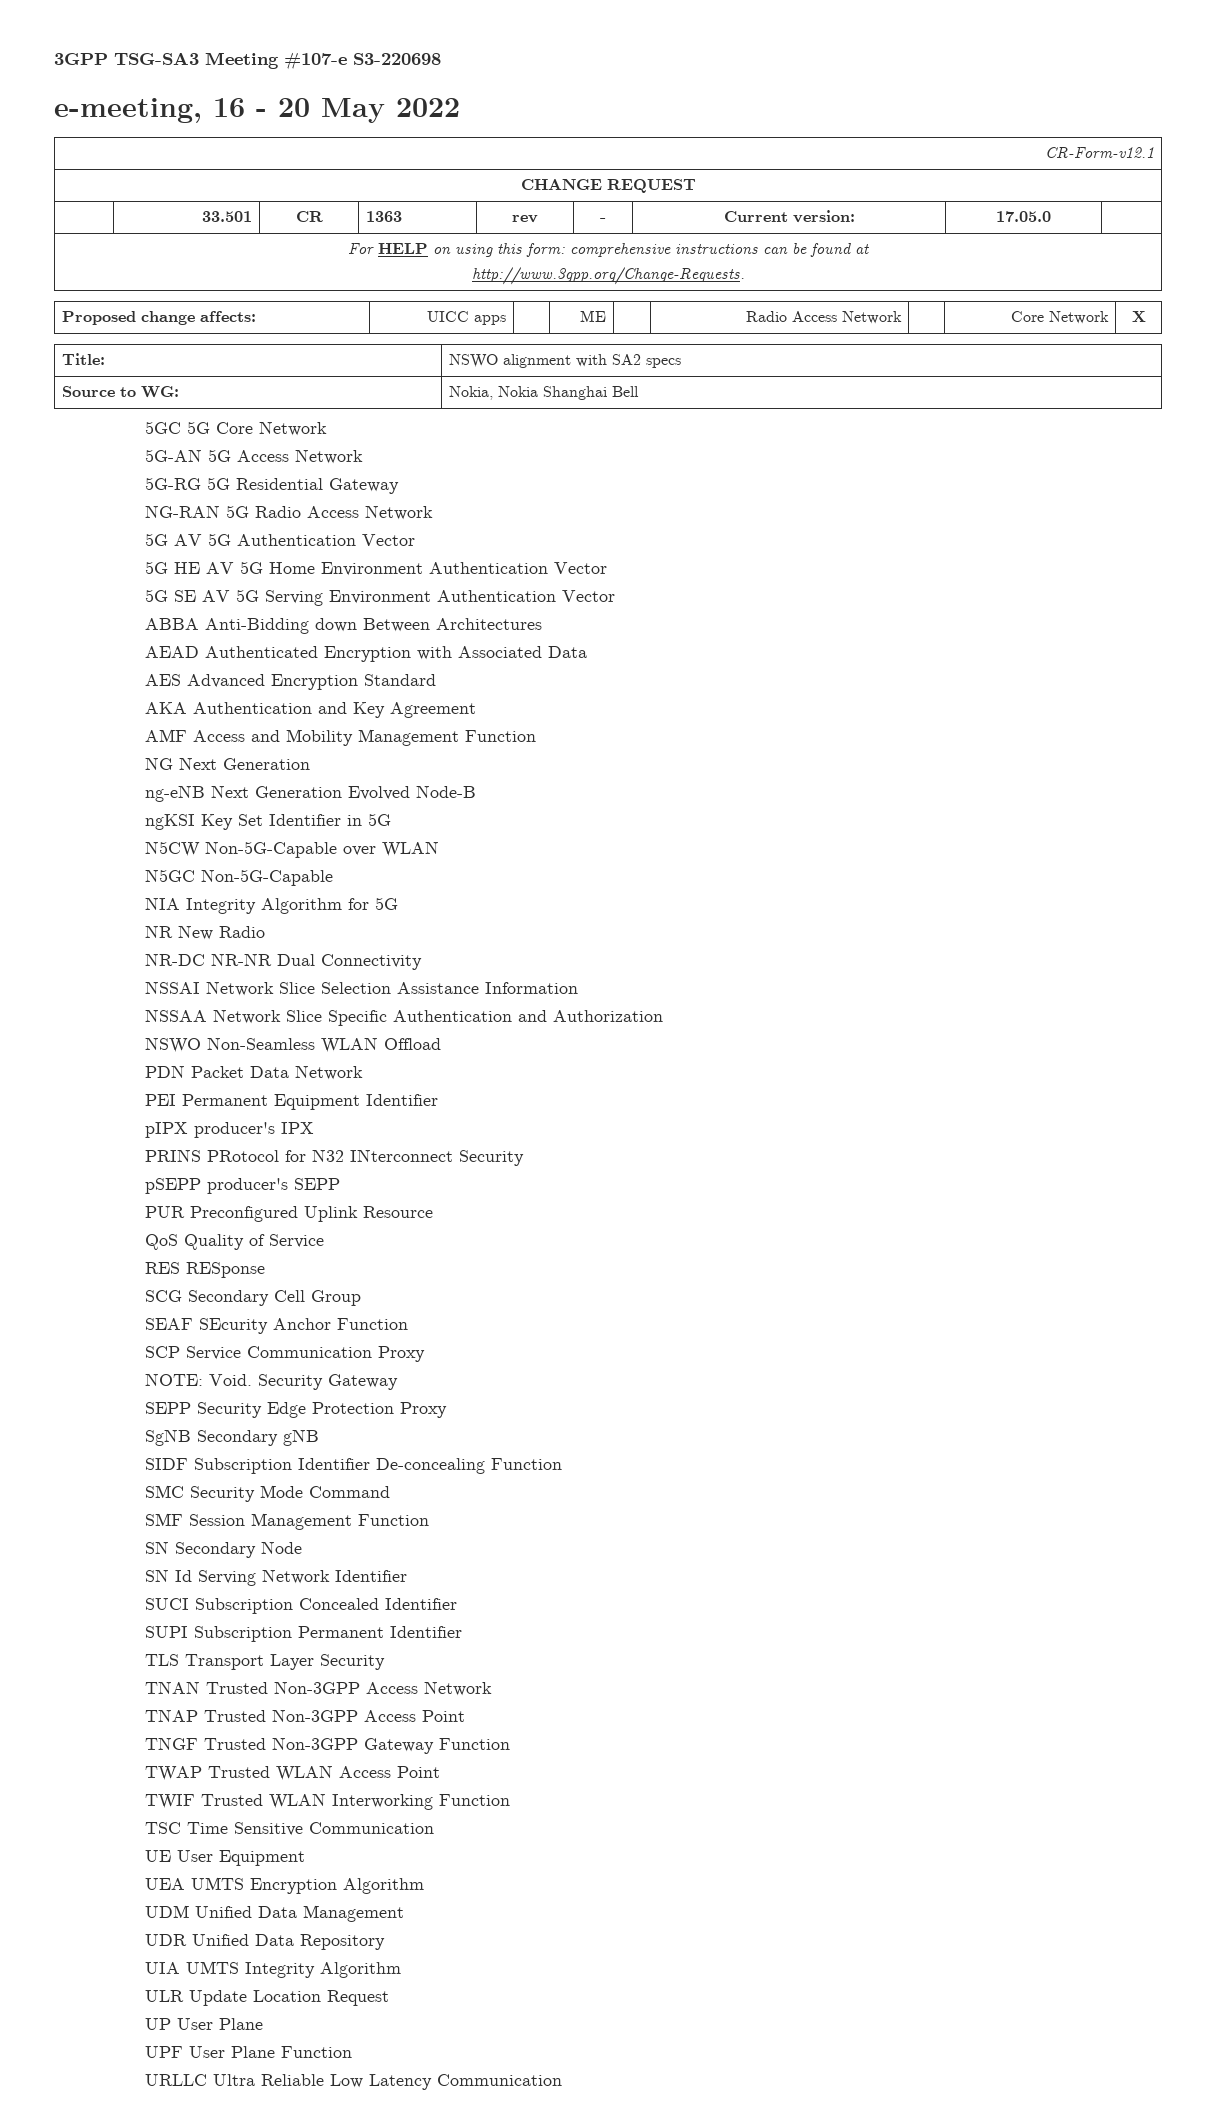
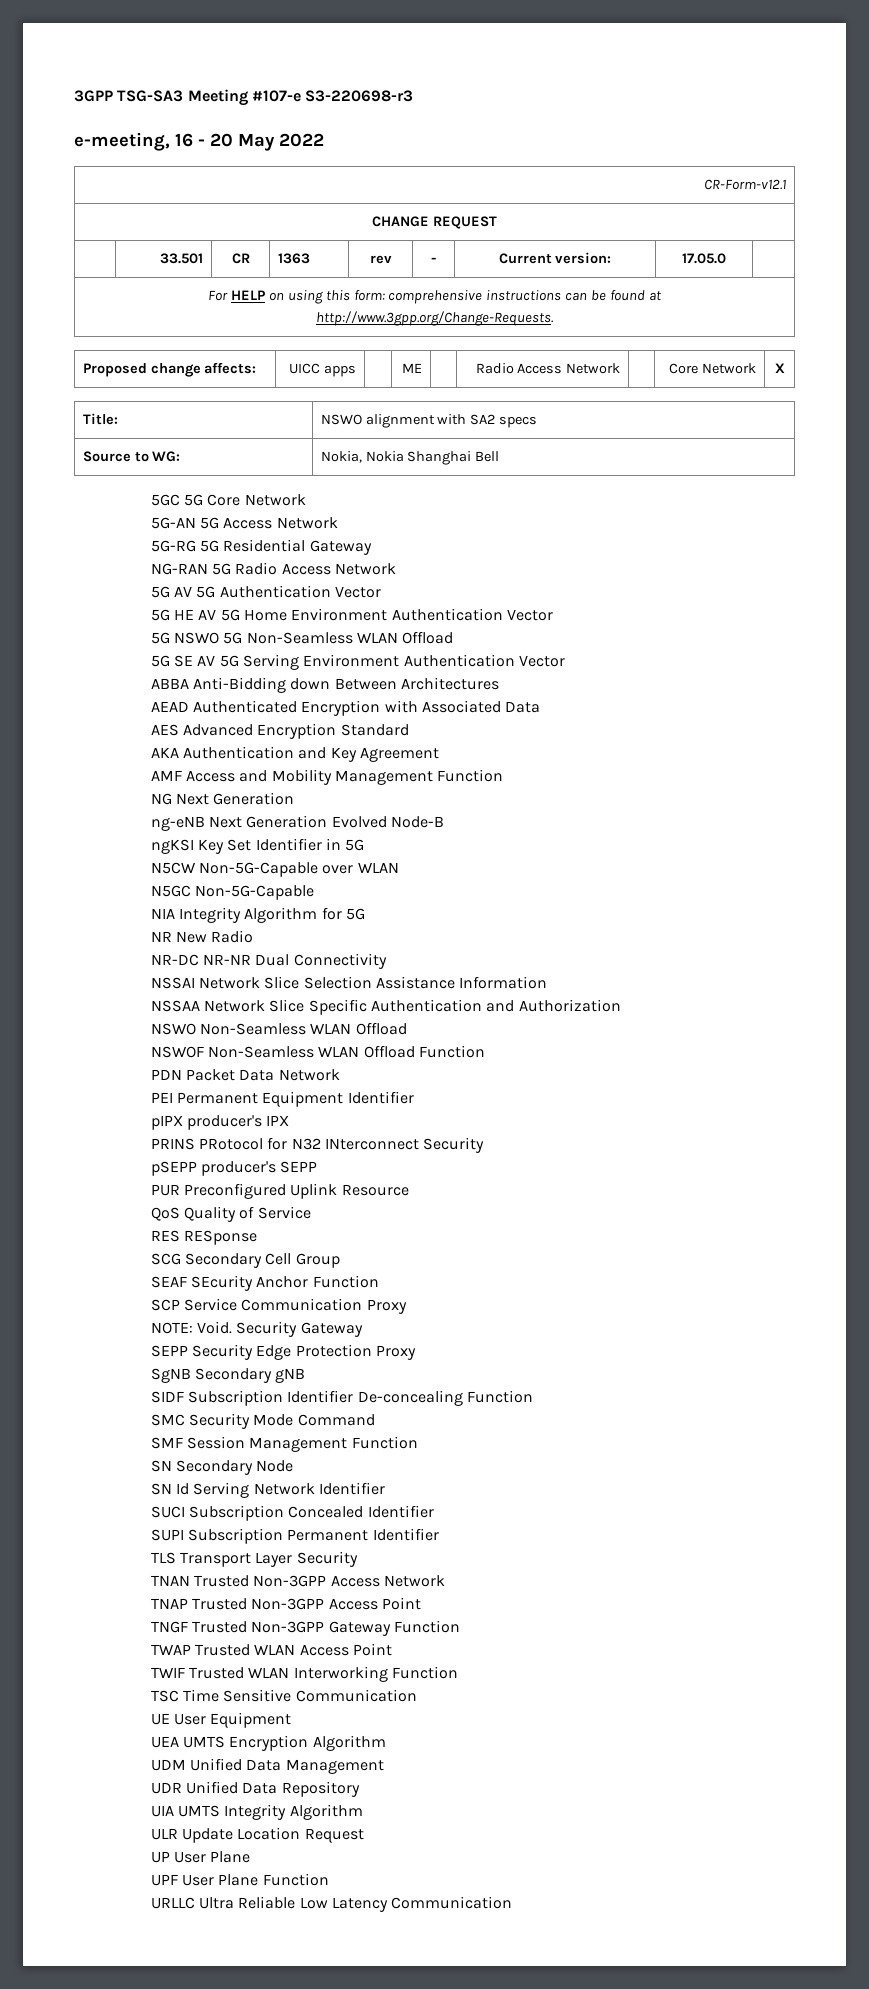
- 3GPP TSG-SA3 Meeting #107-e S3-220698
+ 3GPP TSG-SA3 Meeting #107-e S3-220698-r3
+ 5G NSWO 5G Non-Seamless WLAN Offload
+ NSWOF Non-Seamless WLAN Offload Function

